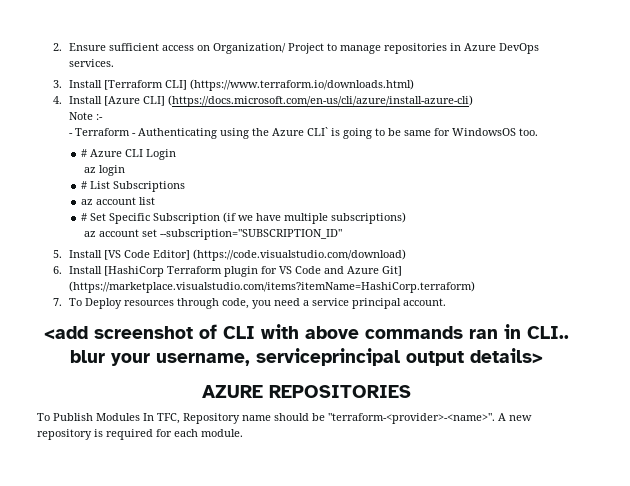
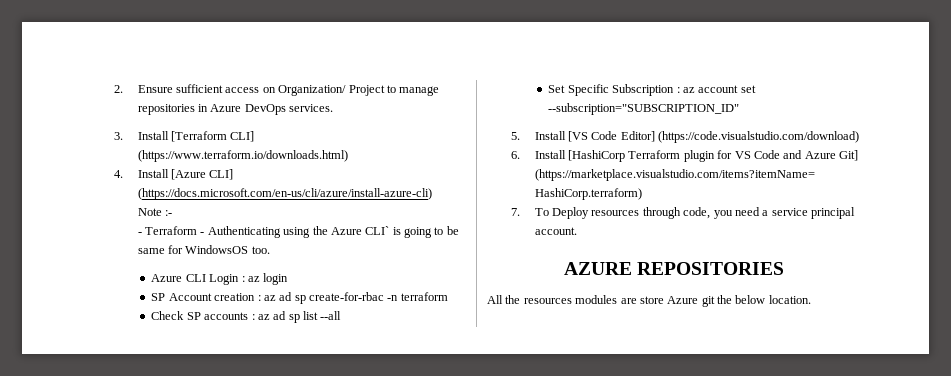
- # Azure CLI Login
- az login
+ Azure CLI Login : az login
- # List Subscriptions
- az account list
- # Set Specific Subscription (if we have multiple subscriptions)
- az account set --subscription="SUBSCRIPTION_ID"
+ SP Account creation : az ad sp create-for-rbac -n terraform
+ Check SP accounts : az ad sp list --all
+ Set Specific Subscription : az account set --subscription="SUBSCRIPTION_ID"
- <add screenshot of CLI with above commands ran in CLI.. blur your username, serviceprincipal output details>
  AZURE REPOSITORIES
- To Publish Modules In TFC, Repository name should be "terraform-<provider>-<name>". A new repository is required for each module.
+ All the resources modules are store Azure git the below location.

